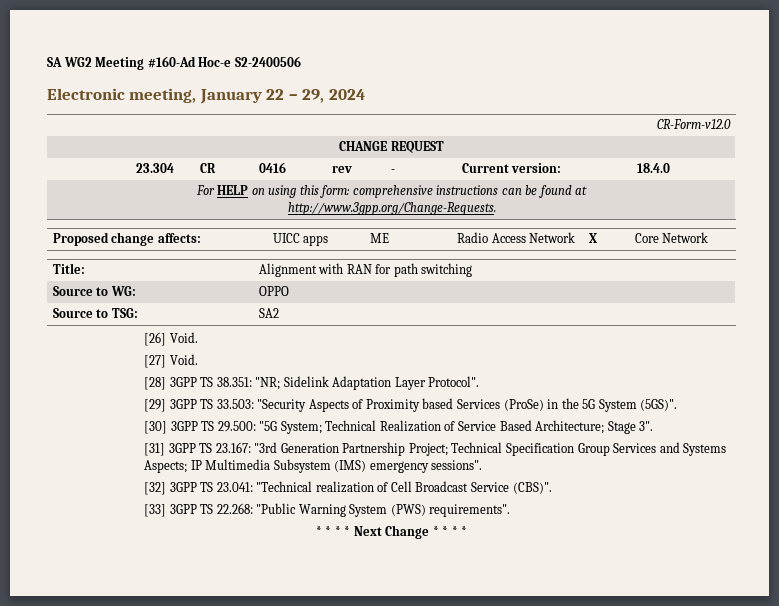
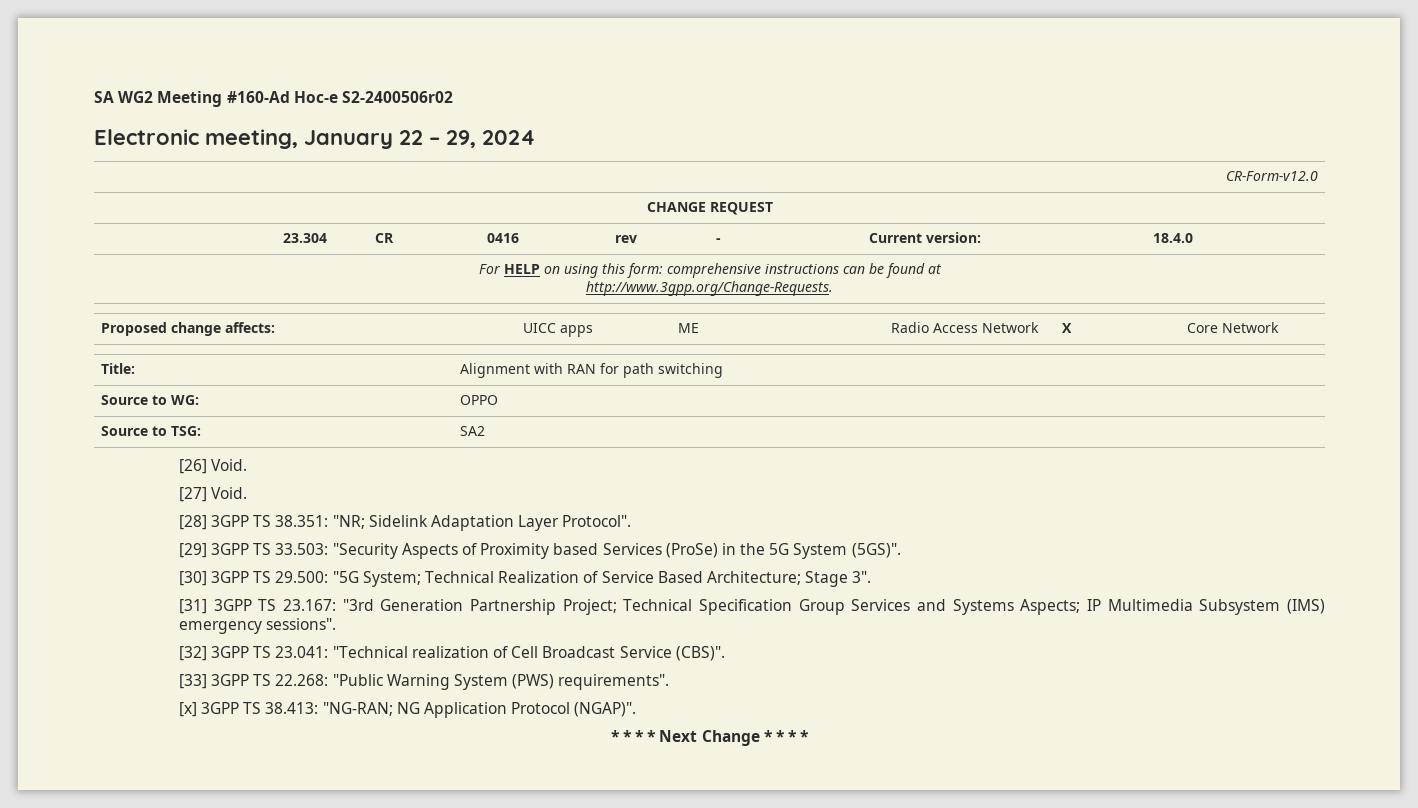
- SA WG2 Meeting #160-Ad Hoc-e S2-2400506
+ SA WG2 Meeting #160-Ad Hoc-e S2-2400506r02
+ [x] 3GPP TS 38.413: "NG-RAN; NG Application Protocol (NGAP)".

